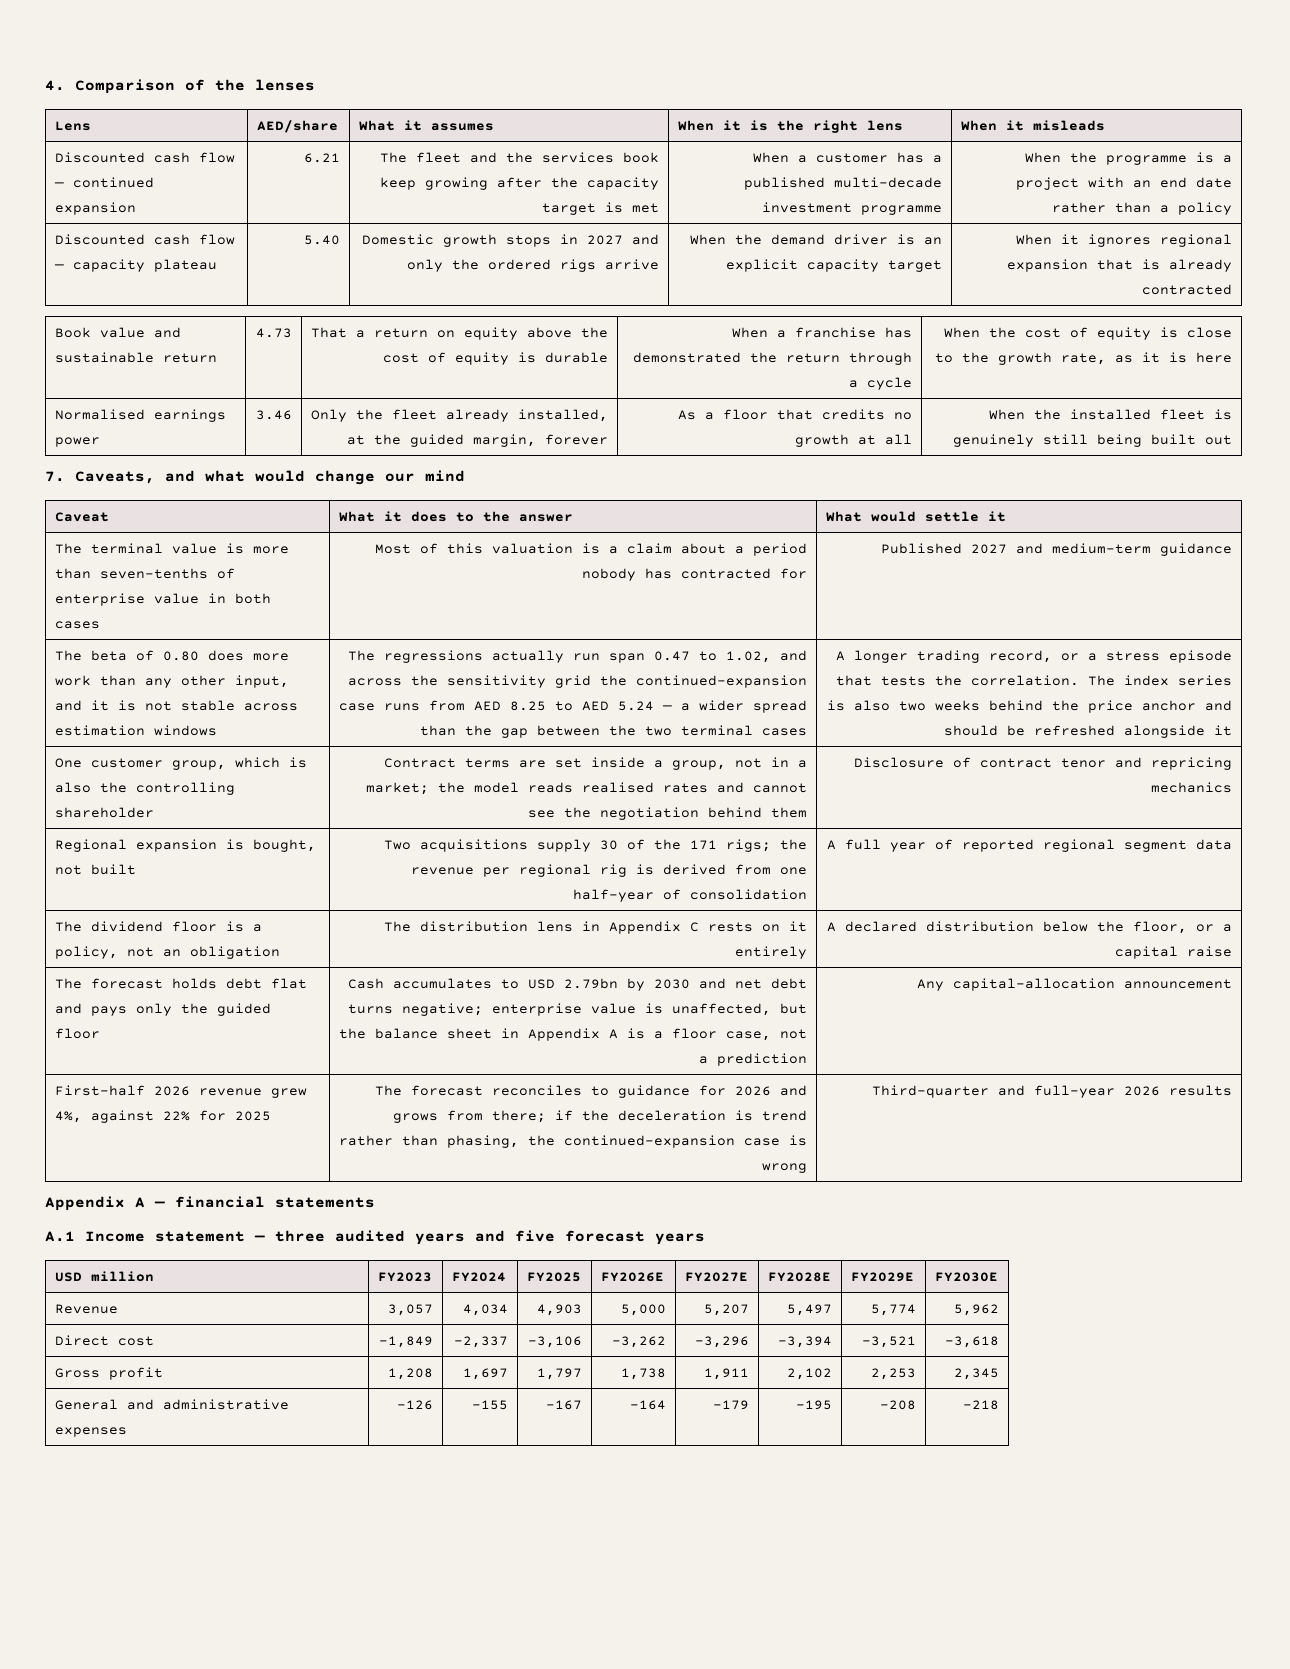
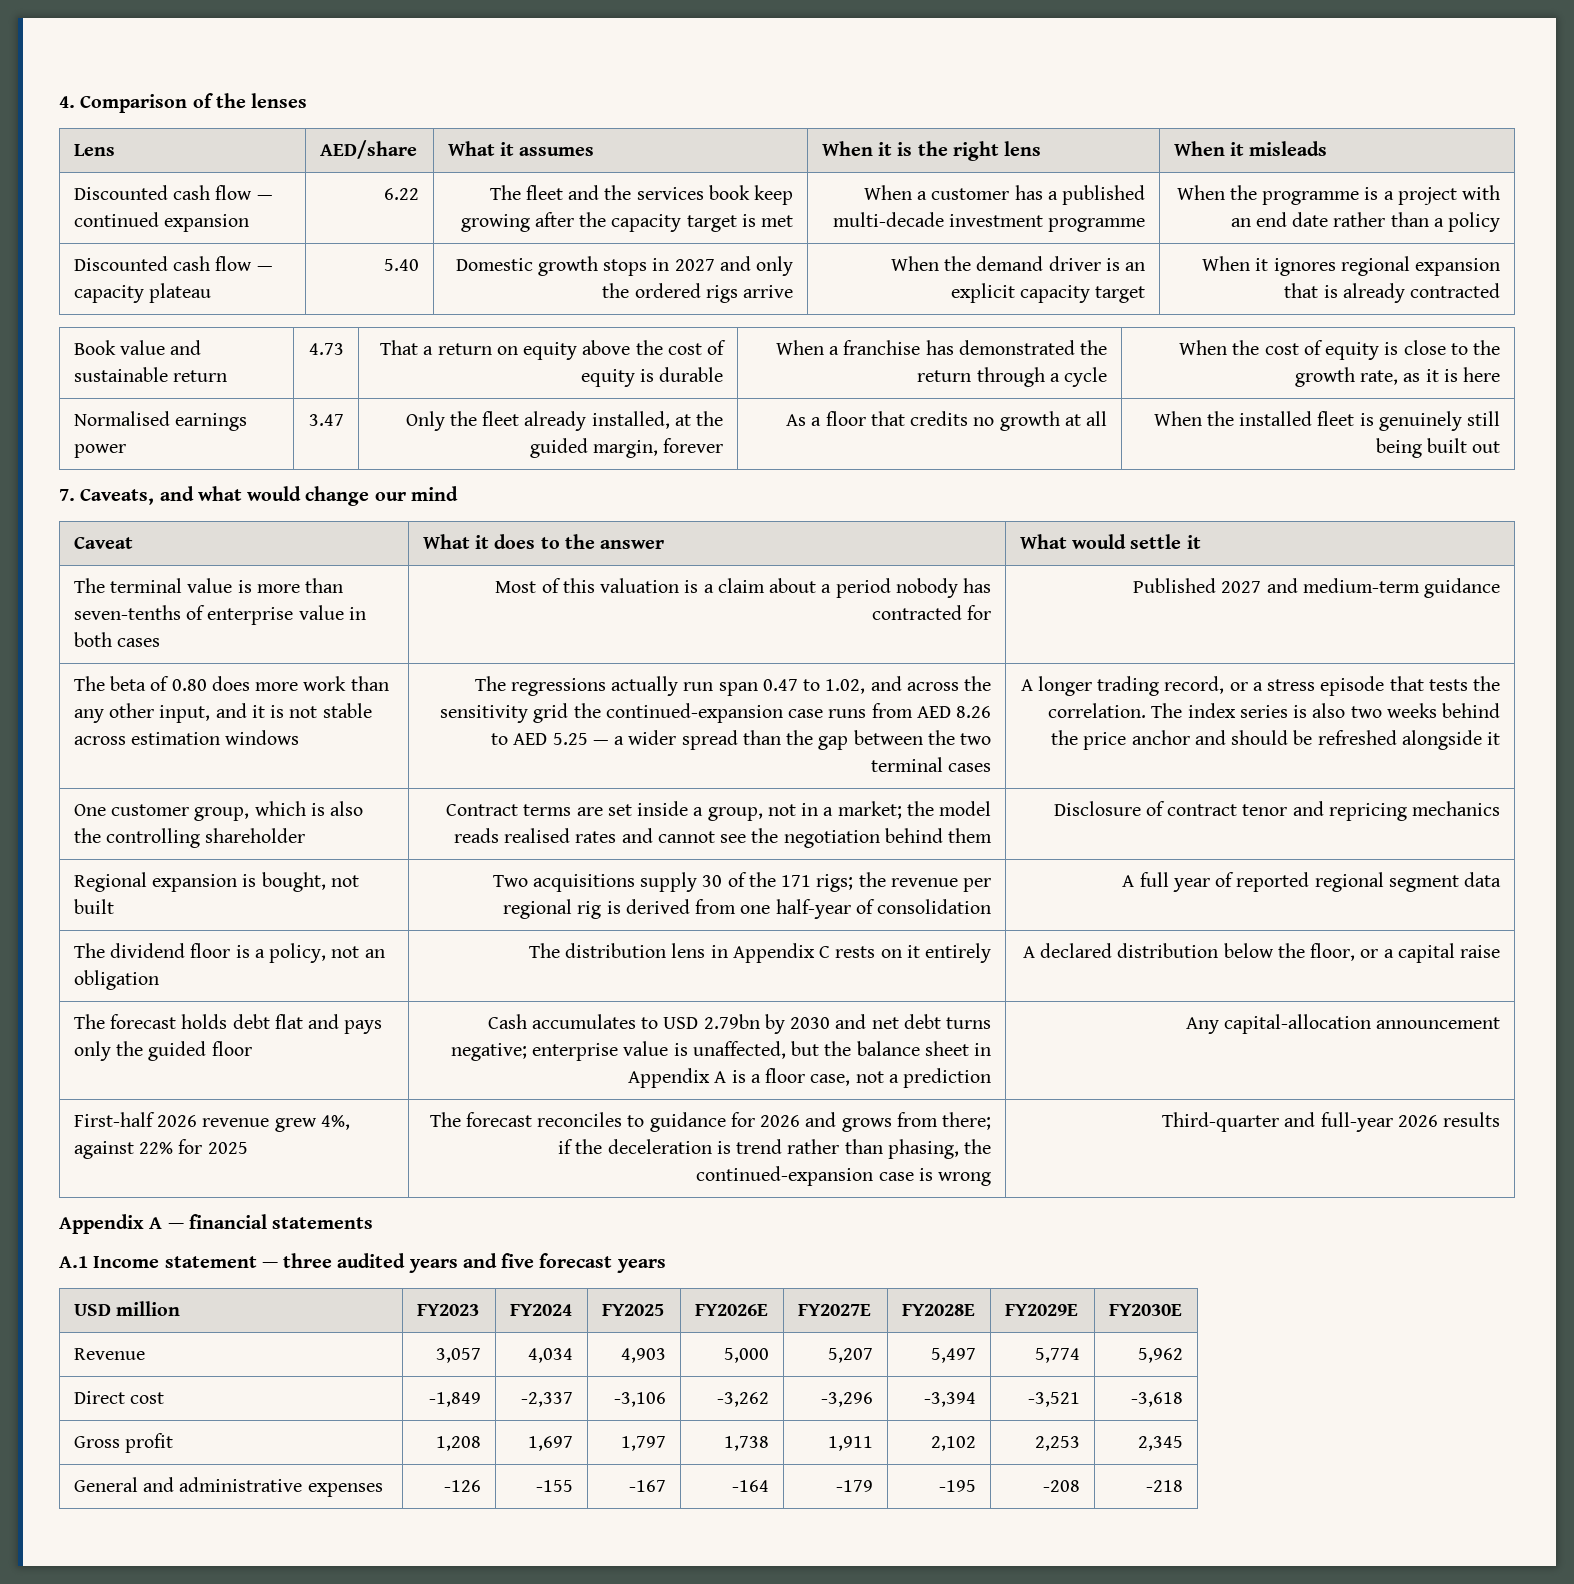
- 6.21
+ 6.22
- Normalised earnings power | 3.46 | Only the fleet already installed, at the guided margin, forever | As a floor that credits no growth at all | When the installed fleet is genuinely still being built out
+ Normalised earnings power | 3.47 | Only the fleet already installed, at the guided margin, forever | As a floor that credits no growth at all | When the installed fleet is genuinely still being built out
- The regressions actually run span 0.47 to 1.02, and across the sensitivity grid the continued-expansion case runs from AED 8.25 to AED 5.24 — a wider spread than the gap between the two terminal cases
+ The regressions actually run span 0.47 to 1.02, and across the sensitivity grid the continued-expansion case runs from AED 8.26 to AED 5.25 — a wider spread than the gap between the two terminal cases

